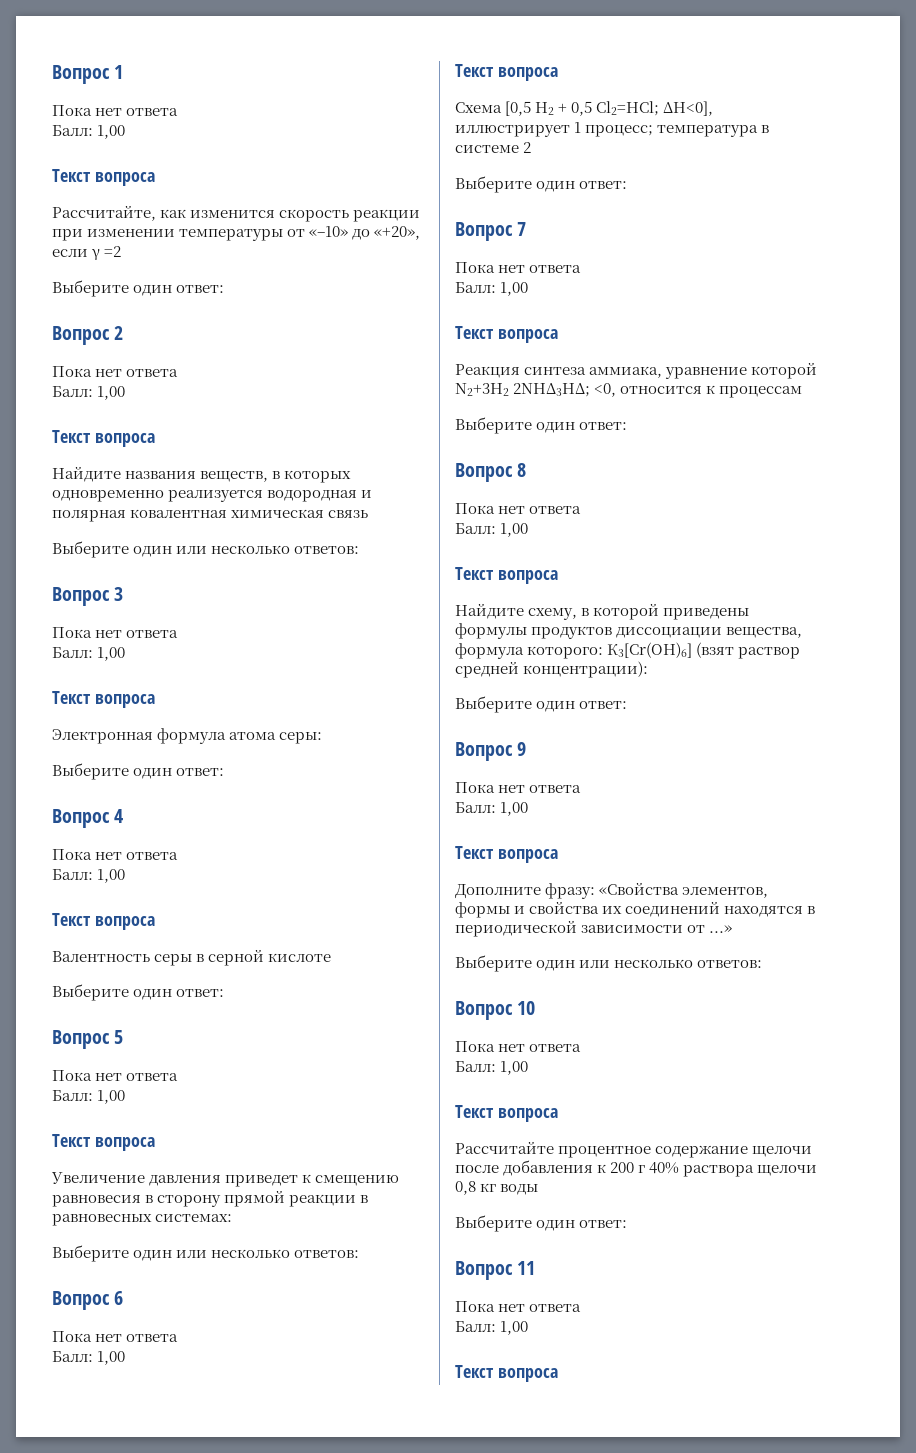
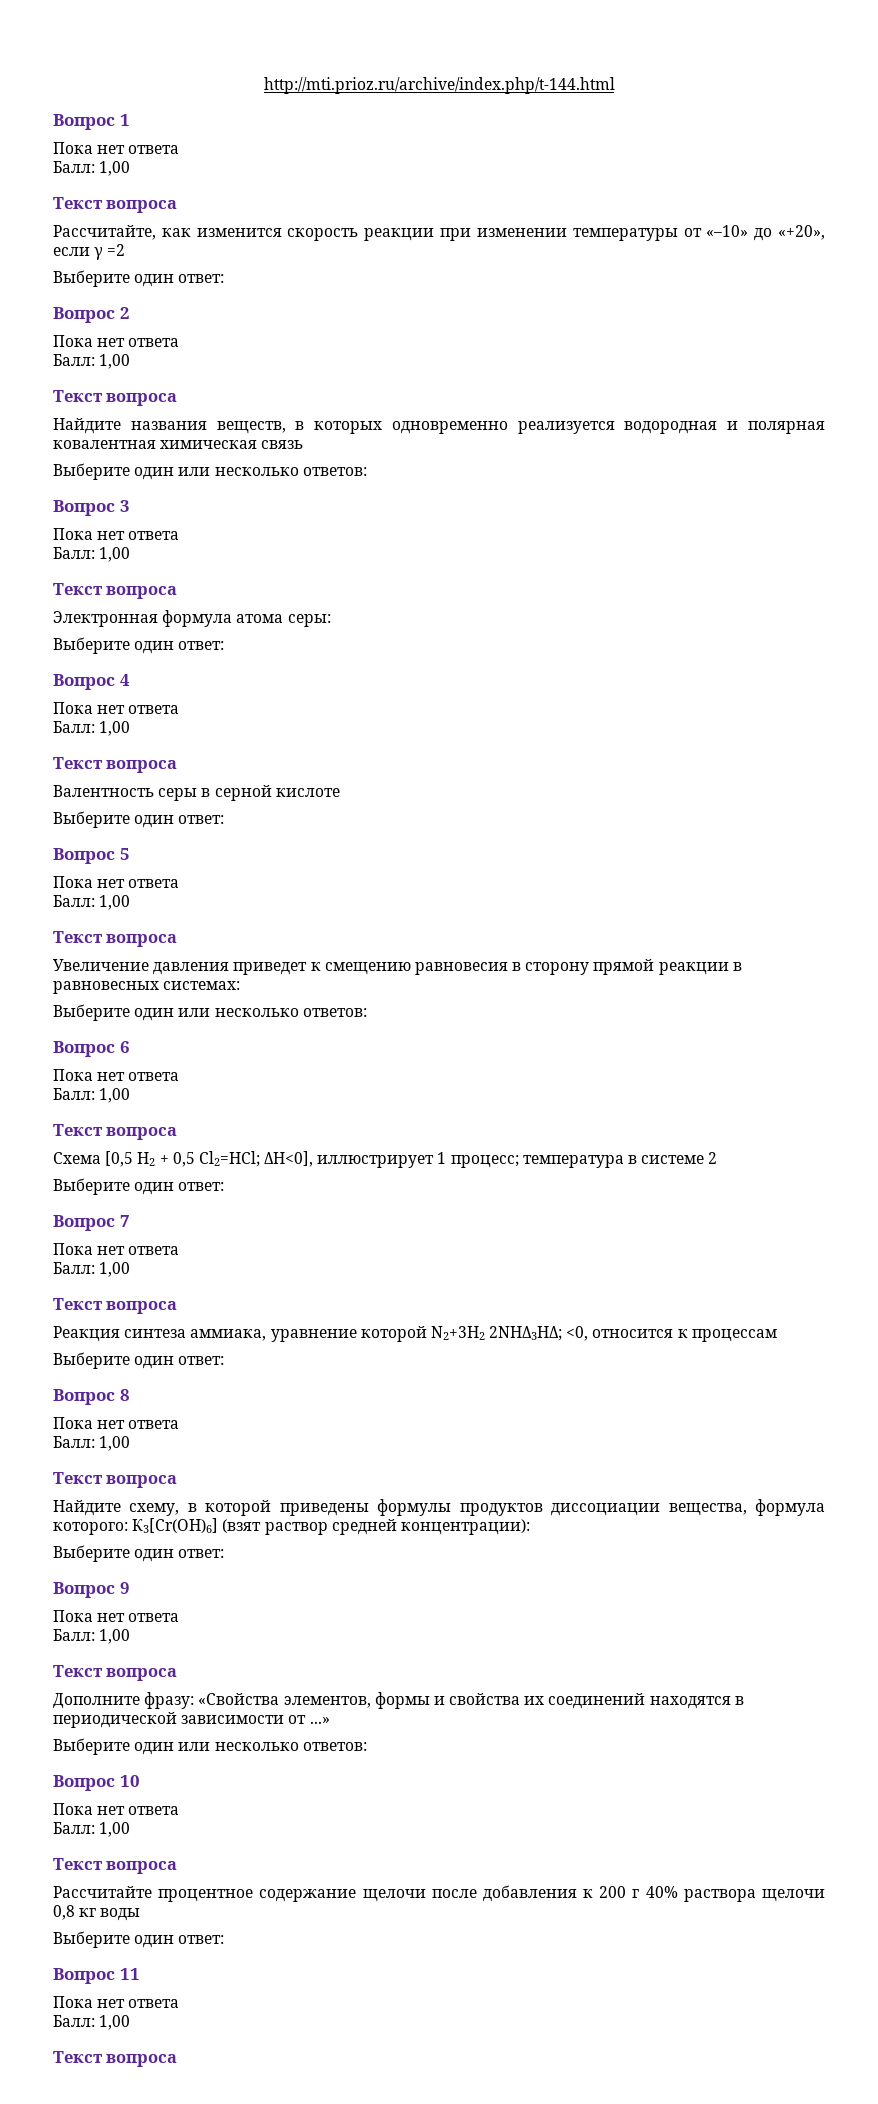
+ http://mti.prioz.ru/archive/index.php/t-144.html

